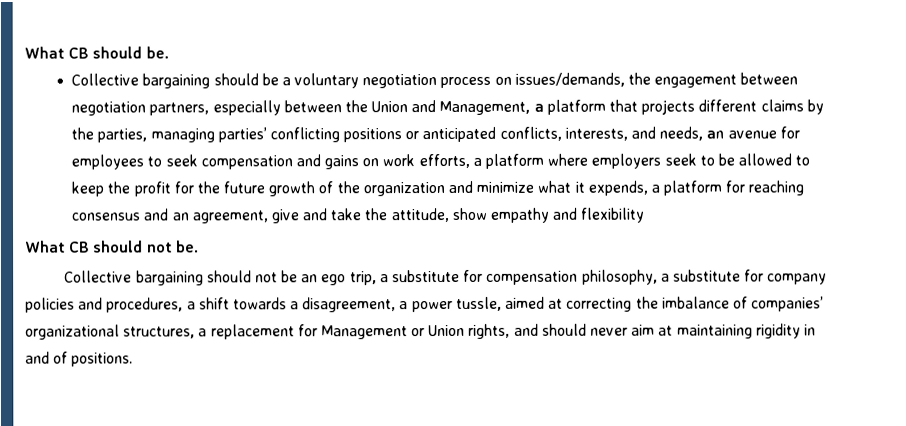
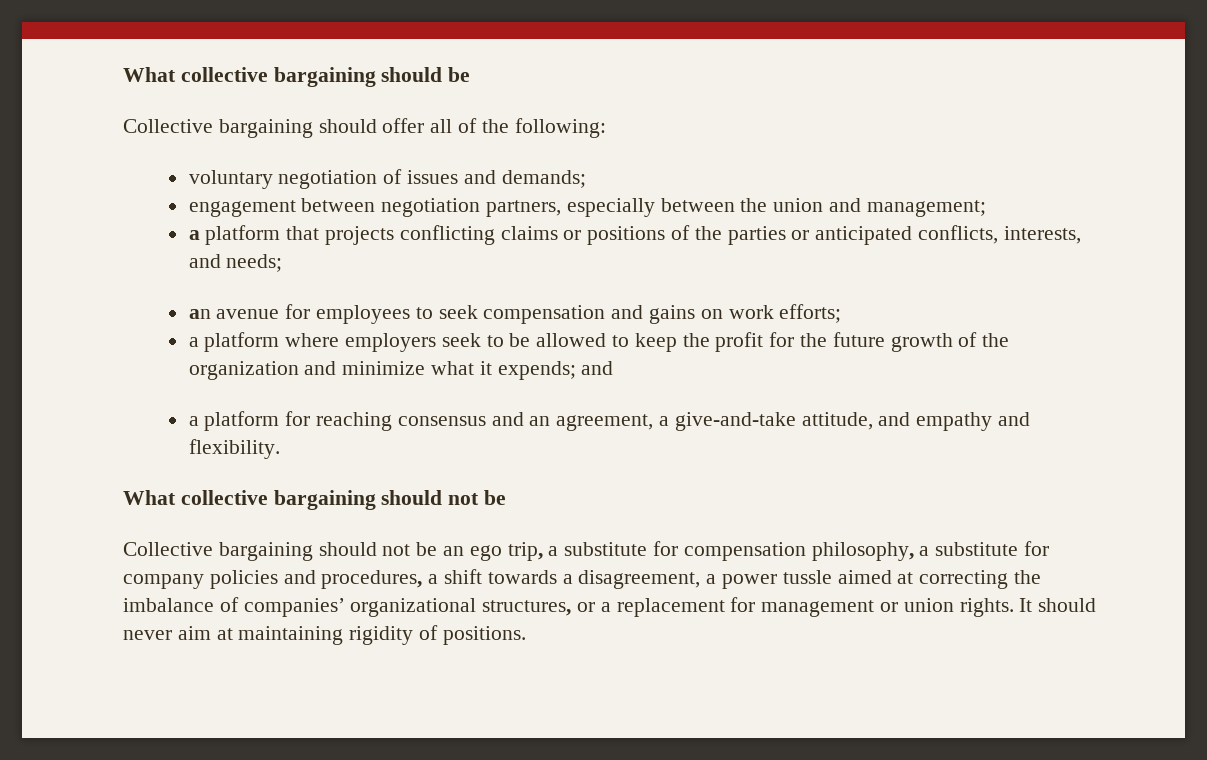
- What CB should be.
- Collective bargaining should be a voluntary negotiation process on issues/demands, the engagement between negotiation partners, especially between the Union and Management, a platform that projects different claims by the parties, managing parties’ conflicting positions or anticipated conflicts, interests, and needs, an avenue for employees to seek compensation and gains on work efforts, a platform where employers seek to be allowed to keep the profit for the future growth of the organization and minimize what it expends, a platform for reaching consensus and an agreement, give and take the attitude, show empathy and flexibility
- What CB should not be.
+ What collective bargaining should be
+ Collective bargaining should offer all of the following:
+ voluntary negotiation of issues and demands;
+ engagement between negotiation partners, especially between the union and management;
+ a platform that projects conflicting claims or positions of the parties or anticipated conflicts, interests, and needs;
+ an avenue for employees to seek compensation and gains on work efforts;
+ a platform where employers seek to be allowed to keep the profit for the future growth of the organization and minimize what it expends; and
+ a platform for reaching consensus and an agreement, a give-and-take attitude, and empathy and flexibility.
+ What collective bargaining should not be
- Collective bargaining should not be an ego trip, a substitute for compensation philosophy, a substitute for company policies and procedures, a shift towards a disagreement, a power tussle, aimed at correcting the imbalance of companies’ organizational structures, a replacement for Management or Union rights, and should never aim at maintaining rigidity in and of positions.
+ Collective bargaining should not be an ego trip, a substitute for compensation philosophy, a substitute for company policies and procedures, a shift towards a disagreement, a power tussle aimed at correcting the imbalance of companies’ organizational structures, or a replacement for management or union rights. It should never aim at maintaining rigidity of positions.

